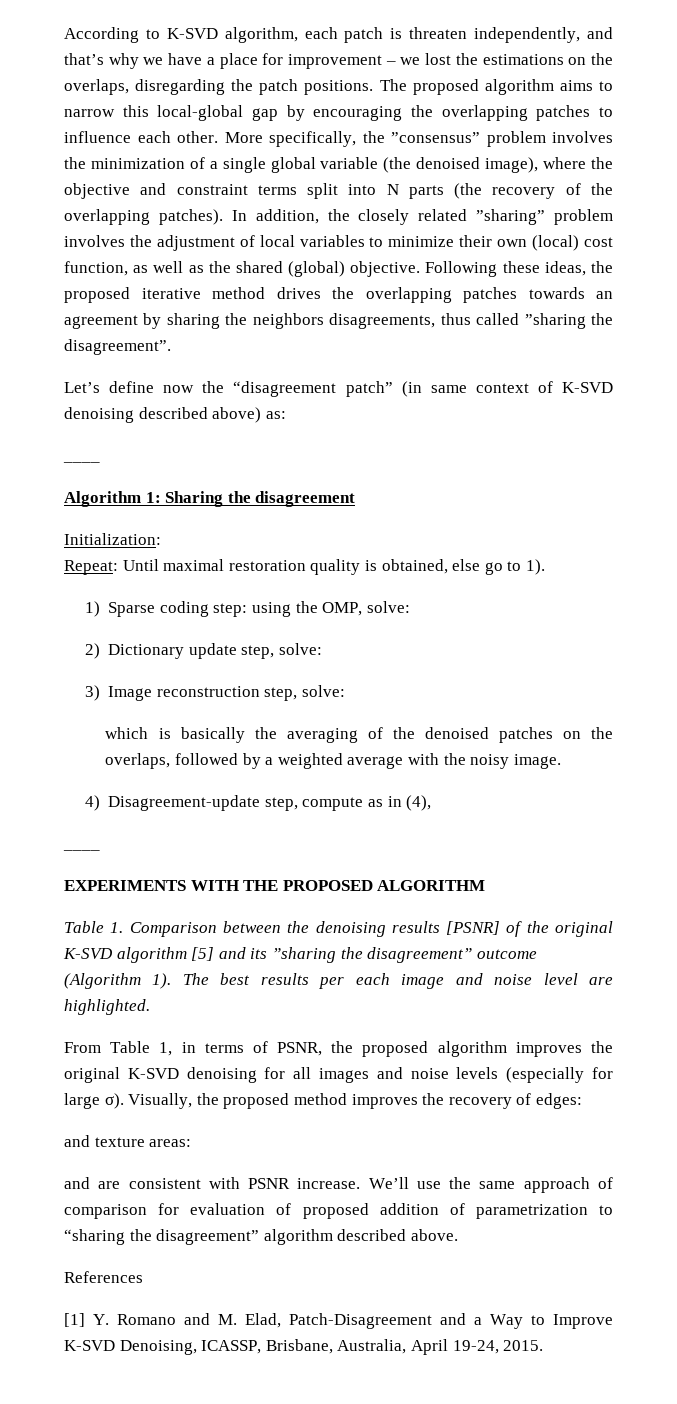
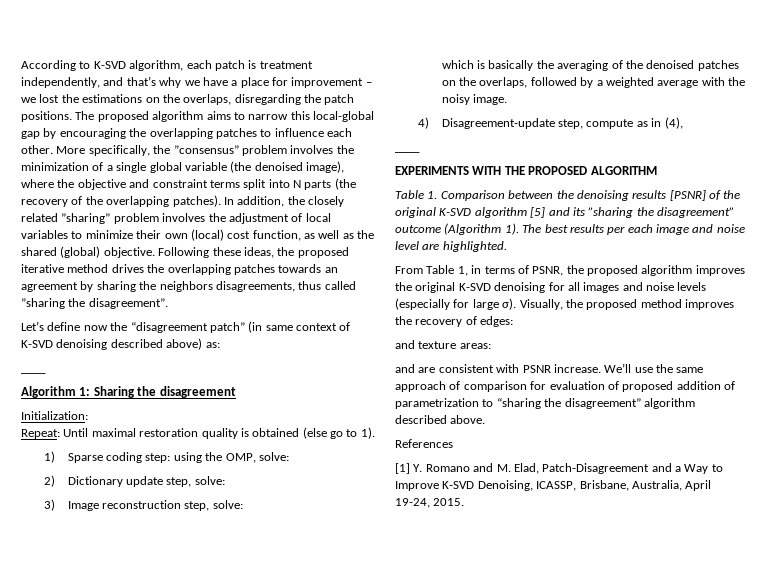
- According to K-SVD algorithm, each patch is threaten independently, and that’s why we have a place for improvement – we lost the estimations on the overlaps, disregarding the patch positions.
+ According to K-SVD algorithm, each patch is treatment independently, and that’s why we have a place for improvement – we lost the estimations on the overlaps, disregarding the patch positions.
- Repeat: Until maximal restoration quality is obtained, else go to 1).
+ Repeat: Until maximal restoration quality is obtained (else go to 1).

